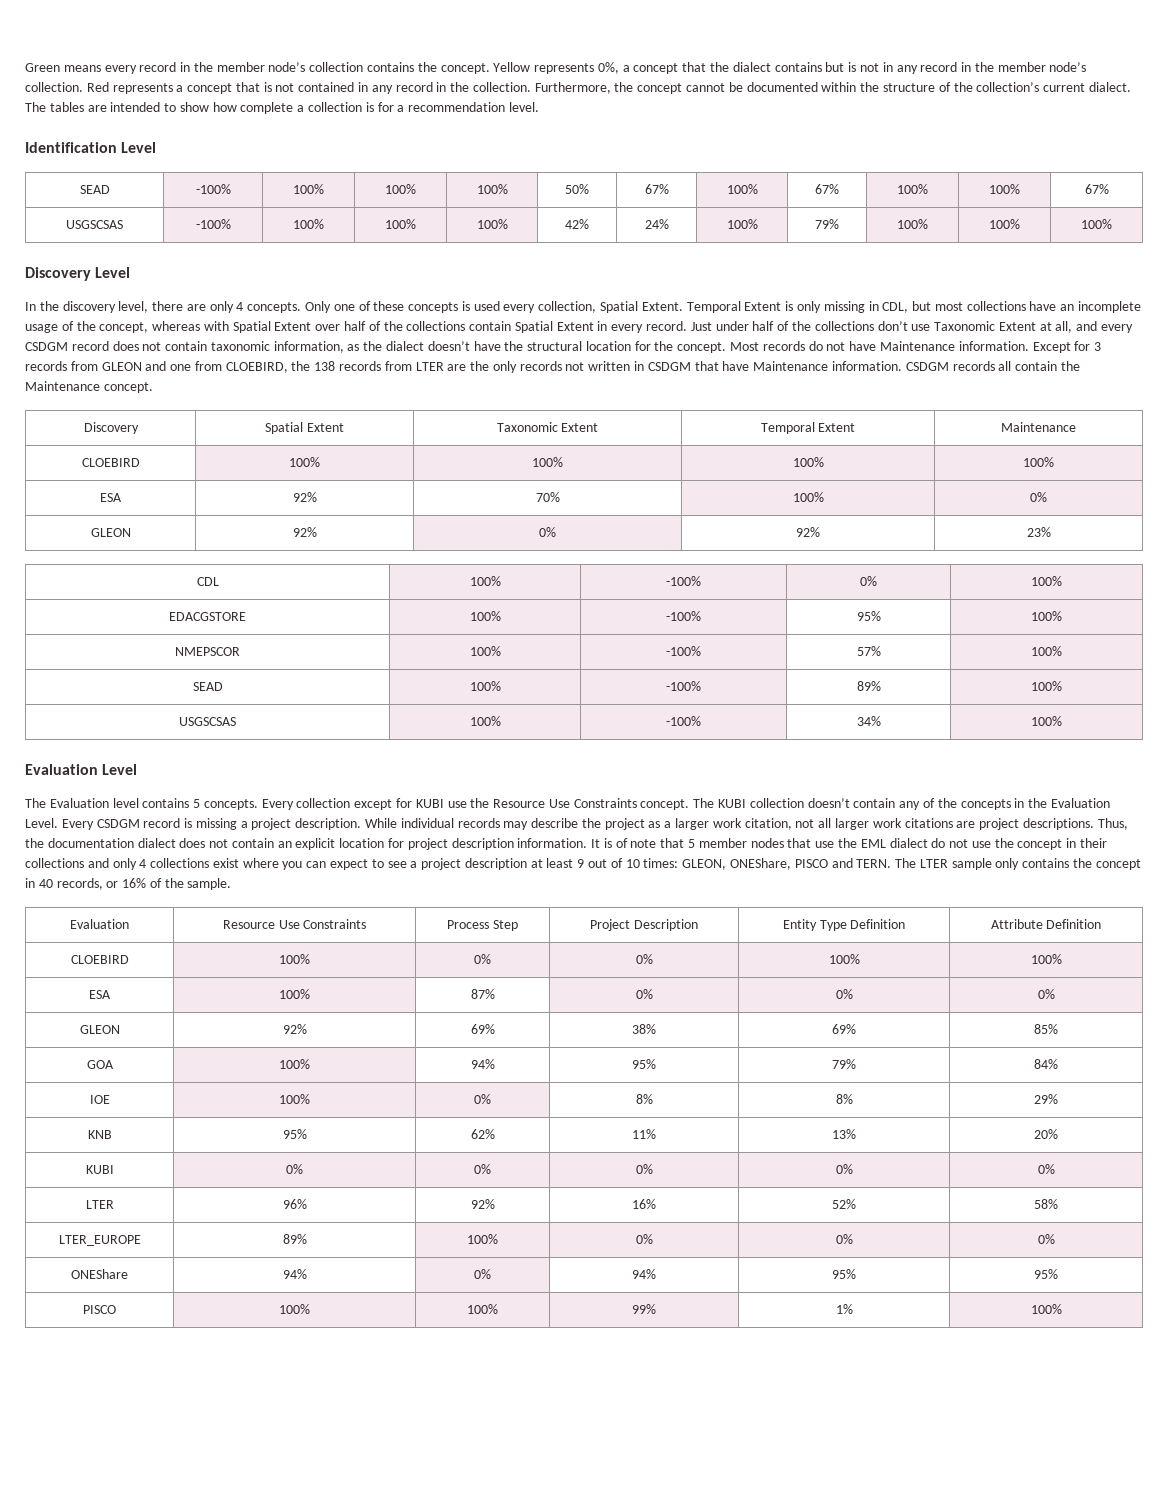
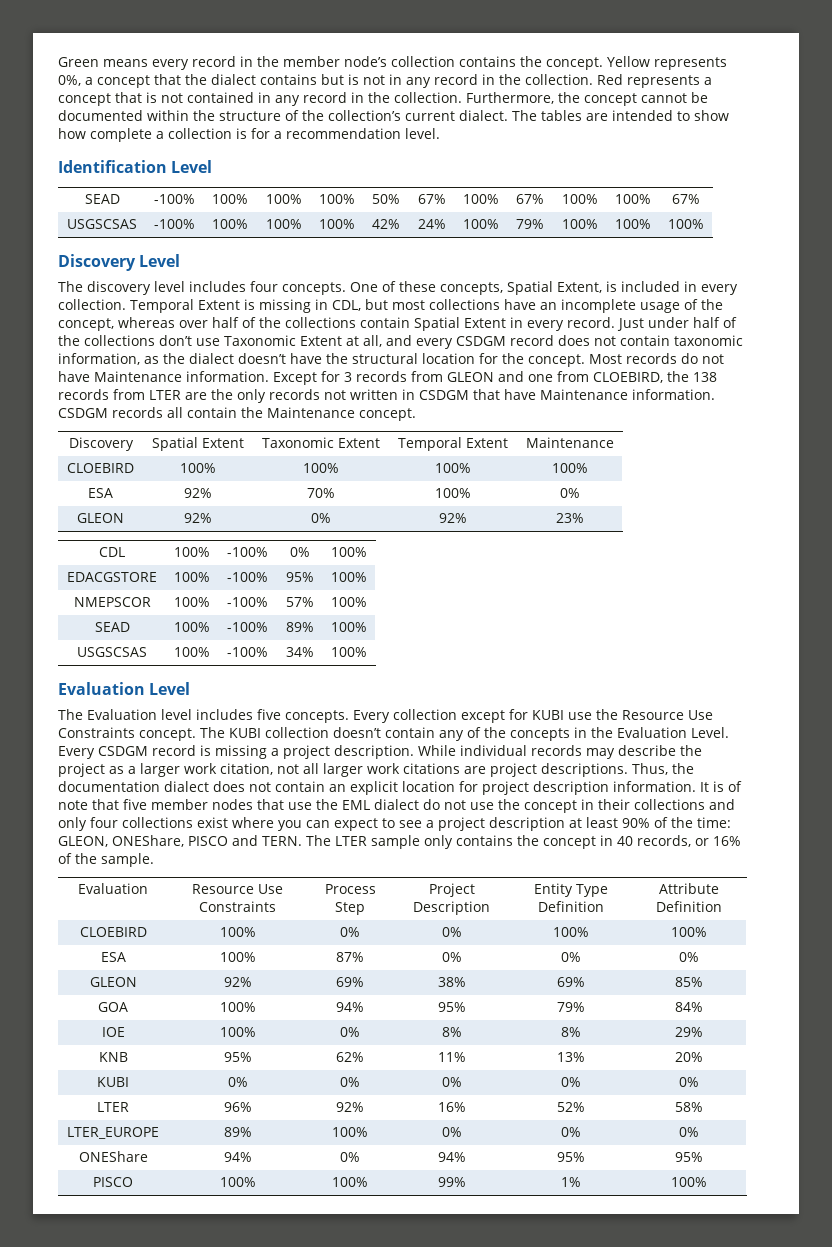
- Yellow represents 0%, a concept that the dialect contains but is not in any record in the member node’s collection.
+ Yellow represents 0%, a concept that the dialect contains but is not in any record in the collection.
- In the discovery level, there are only 4 concepts. Only one of these concepts is used every collection, Spatial Extent.
+ The discovery level includes four concepts. One of these concepts, Spatial Extent, is included in every collection.
- Temporal Extent is only missing in CDL, but most collections have an incomplete usage of the concept, whereas with Spatial Extent over half of the collections contain Spatial Extent in every record.
+ Temporal Extent is missing in CDL, but most collections have an incomplete usage of the concept, whereas over half of the collections contain Spatial Extent in every record.
- The Evaluation level contains 5 concepts.
+ The Evaluation level includes five concepts.
- It is of note that 5 member nodes that use the EML dialect do not use the concept in their collections and only 4 collections exist where you can expect to see a project description at least 9 out of 10 times: GLEON, ONEShare, PISCO and TERN.
+ It is of note that five member nodes that use the EML dialect do not use the concept in their collections and only four collections exist where you can expect to see a project description at least 90% of the time: GLEON, ONEShare, PISCO and TERN.

